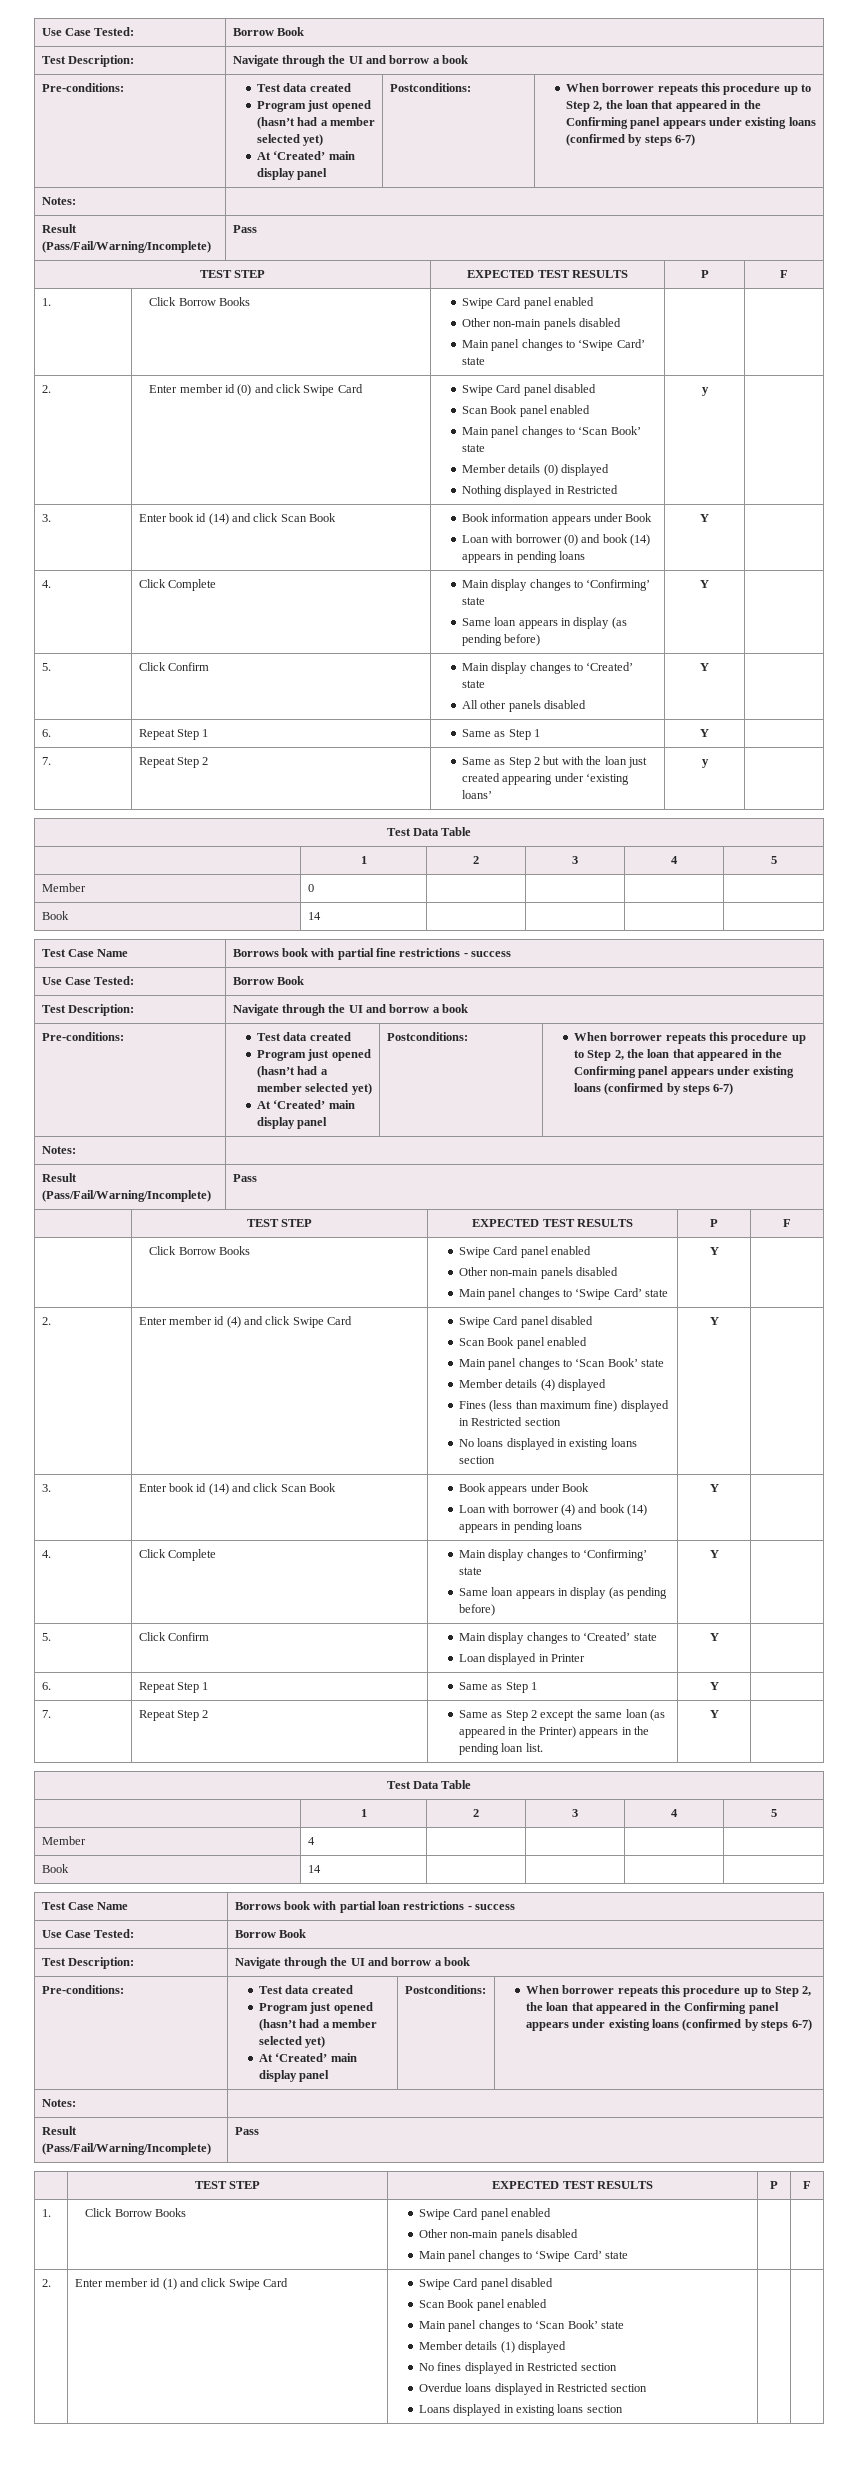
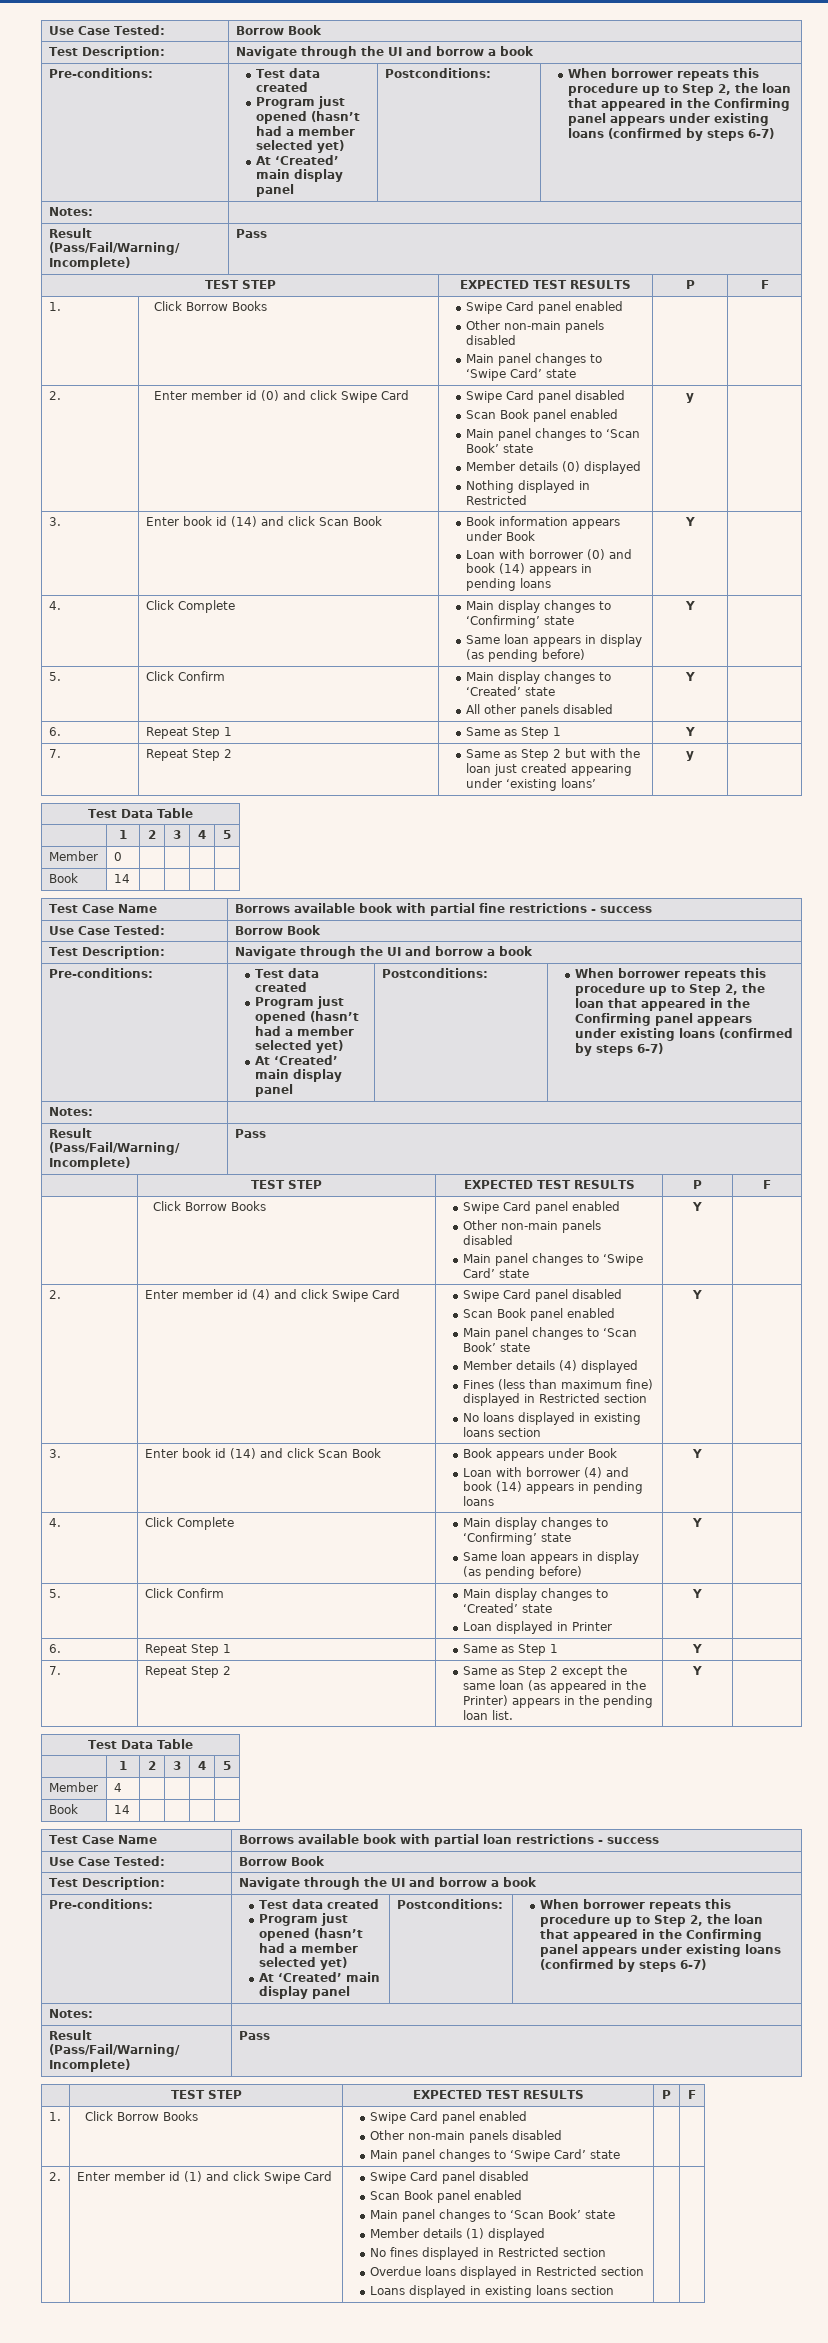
- Test Case Name | Borrows book with partial fine restrictions - success
+ Test Case Name | Borrows available book with partial fine restrictions - success
- Test Case Name | Borrows book with partial loan restrictions - success
+ Test Case Name | Borrows available book with partial loan restrictions - success

